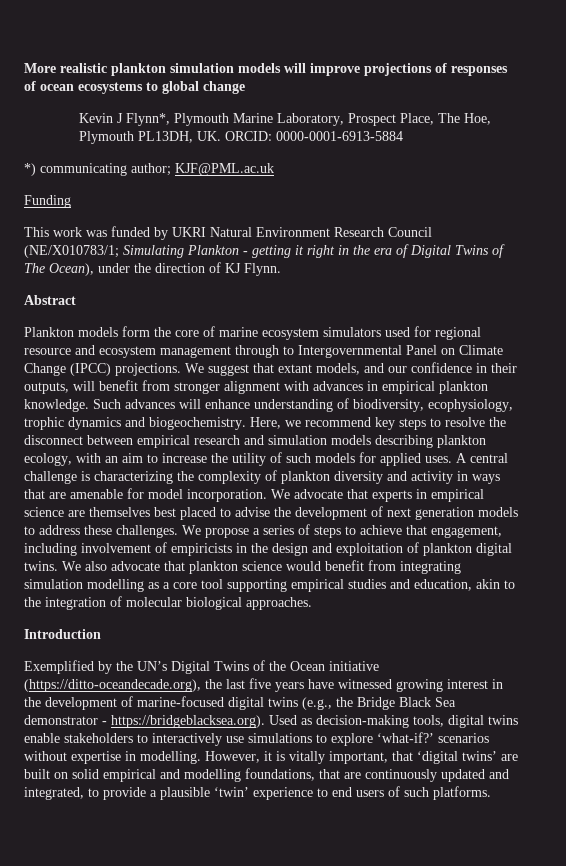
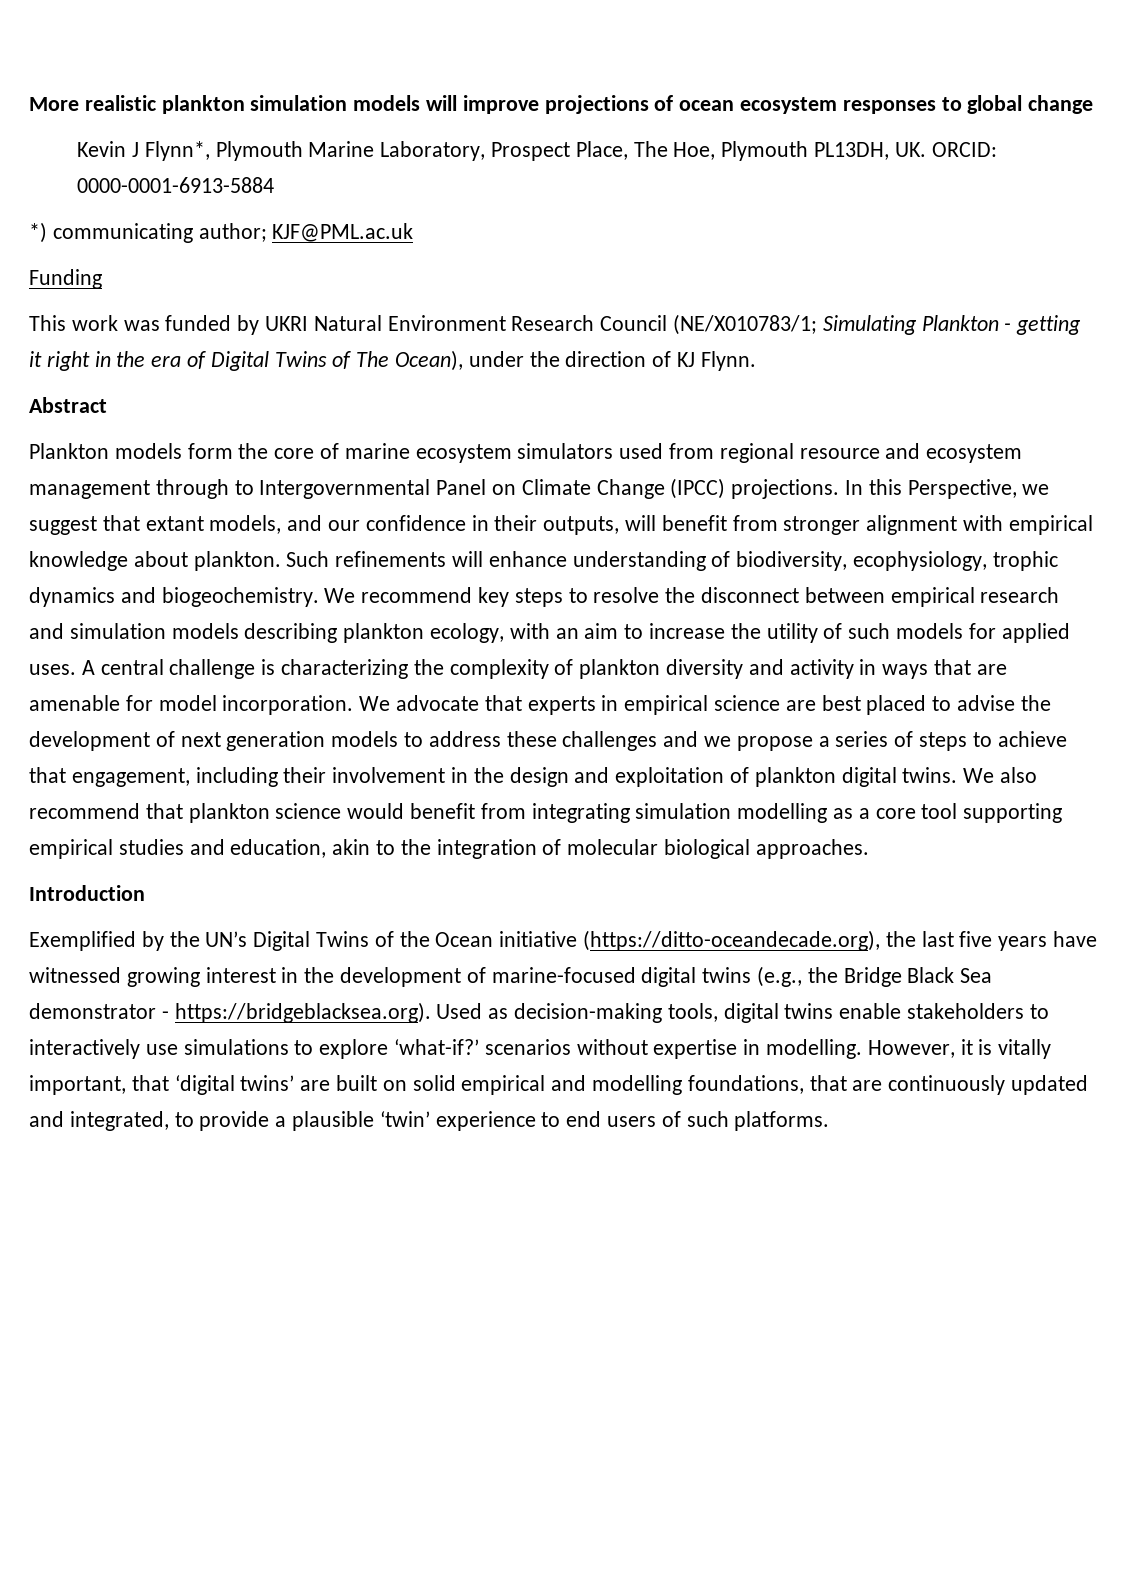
- More realistic plankton simulation models will improve projections of responses of ocean ecosystems to global change
+ More realistic plankton simulation models will improve projections of ocean ecosystem responses to global change
- Plankton models form the core of marine ecosystem simulators used for regional resource and ecosystem management through to Intergovernmental Panel on Climate Change (IPCC) projections.
+ Plankton models form the core of marine ecosystem simulators used from regional resource and ecosystem management through to Intergovernmental Panel on Climate Change (IPCC) projections.
- We suggest that extant models, and our confidence in their outputs, will benefit from stronger alignment with advances in empirical plankton knowledge. Such advances will enhance understanding of biodiversity, ecophysiology, trophic dynamics and biogeochemistry.
+ In this Perspective, we suggest that extant models, and our confidence in their outputs, will benefit from stronger alignment with empirical knowledge about plankton. Such refinements will enhance understanding of biodiversity, ecophysiology, trophic dynamics and biogeochemistry.
- Here, we recommend key steps to resolve the disconnect between empirical research and simulation models describing plankton ecology, with an aim to increase the utility of such models for applied uses.
+ We recommend key steps to resolve the disconnect between empirical research and simulation models describing plankton ecology, with an aim to increase the utility of such models for applied uses.
- We advocate that experts in empirical science are themselves best placed to advise the development of next generation models to address these challenges. We propose a series of steps to achieve that engagement, including involvement of empiricists in the design and exploitation of plankton digital twins.
+ We advocate that experts in empirical science are best placed to advise the development of next generation models to address these challenges and we propose a series of steps to achieve that engagement, including their involvement in the design and exploitation of plankton digital twins.
- We also advocate that plankton science would benefit from integrating simulation modelling as a core tool supporting empirical studies and education, akin to the integration of molecular biological approaches.
+ We also recommend that plankton science would benefit from integrating simulation modelling as a core tool supporting empirical studies and education, akin to the integration of molecular biological approaches.

